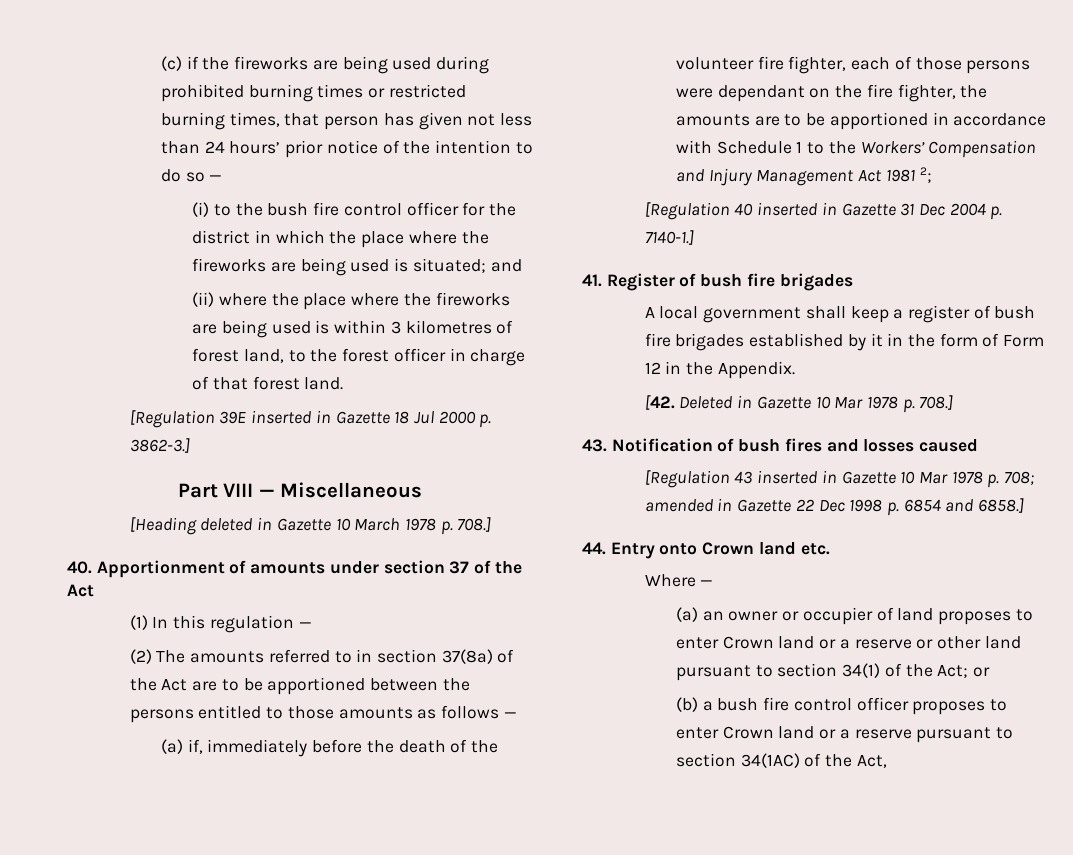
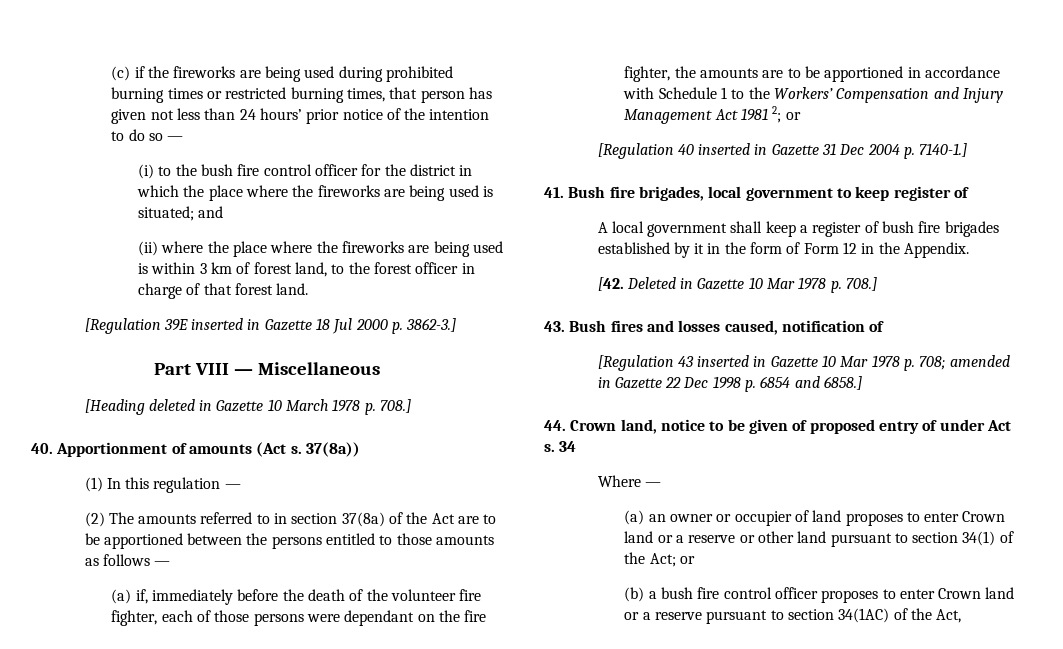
- (ii) where the place where the fireworks are being used is within 3 kilometres of forest land, to the forest officer in charge of that forest land.
+ (ii) where the place where the fireworks are being used is within 3 km of forest land, to the forest officer in charge of that forest land.
- 40. Apportionment of amounts under section 37 of the Act
+ 40. Apportionment of amounts (Act s. 37(8a))
- (a) if, immediately before the death of the volunteer fire fighter, each of those persons were dependant on the fire fighter, the amounts are to be apportioned in accordance with Schedule 1 to the Workers’ Compensation and Injury Management Act 1981 2;
+ (a) if, immediately before the death of the volunteer fire fighter, each of those persons were dependant on the fire fighter, the amounts are to be apportioned in accordance with Schedule 1 to the Workers’ Compensation and Injury Management Act 1981 2; or
- 41. Register of bush fire brigades
+ 41. Bush fire brigades, local government to keep register of
- 43. Notification of bush fires and losses caused
+ 43. Bush fires and losses caused, notification of
- 44. Entry onto Crown land etc.
+ 44. Crown land, notice to be given of proposed entry of under Act s. 34

